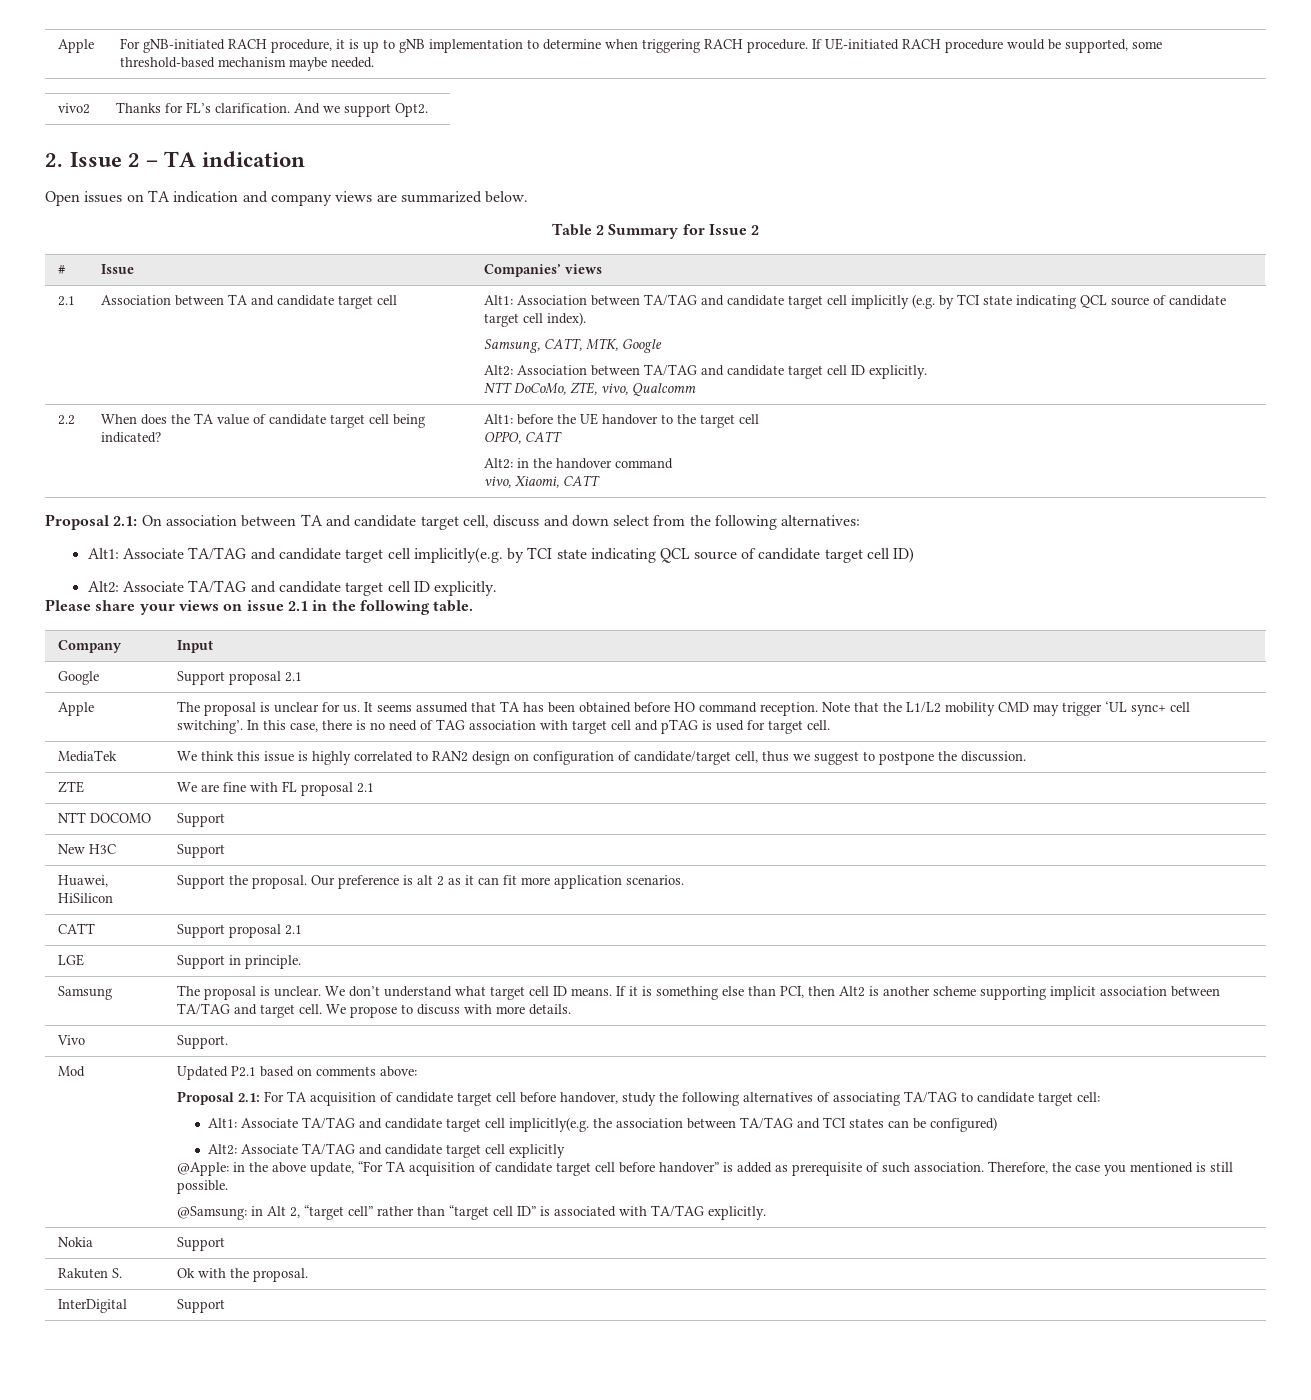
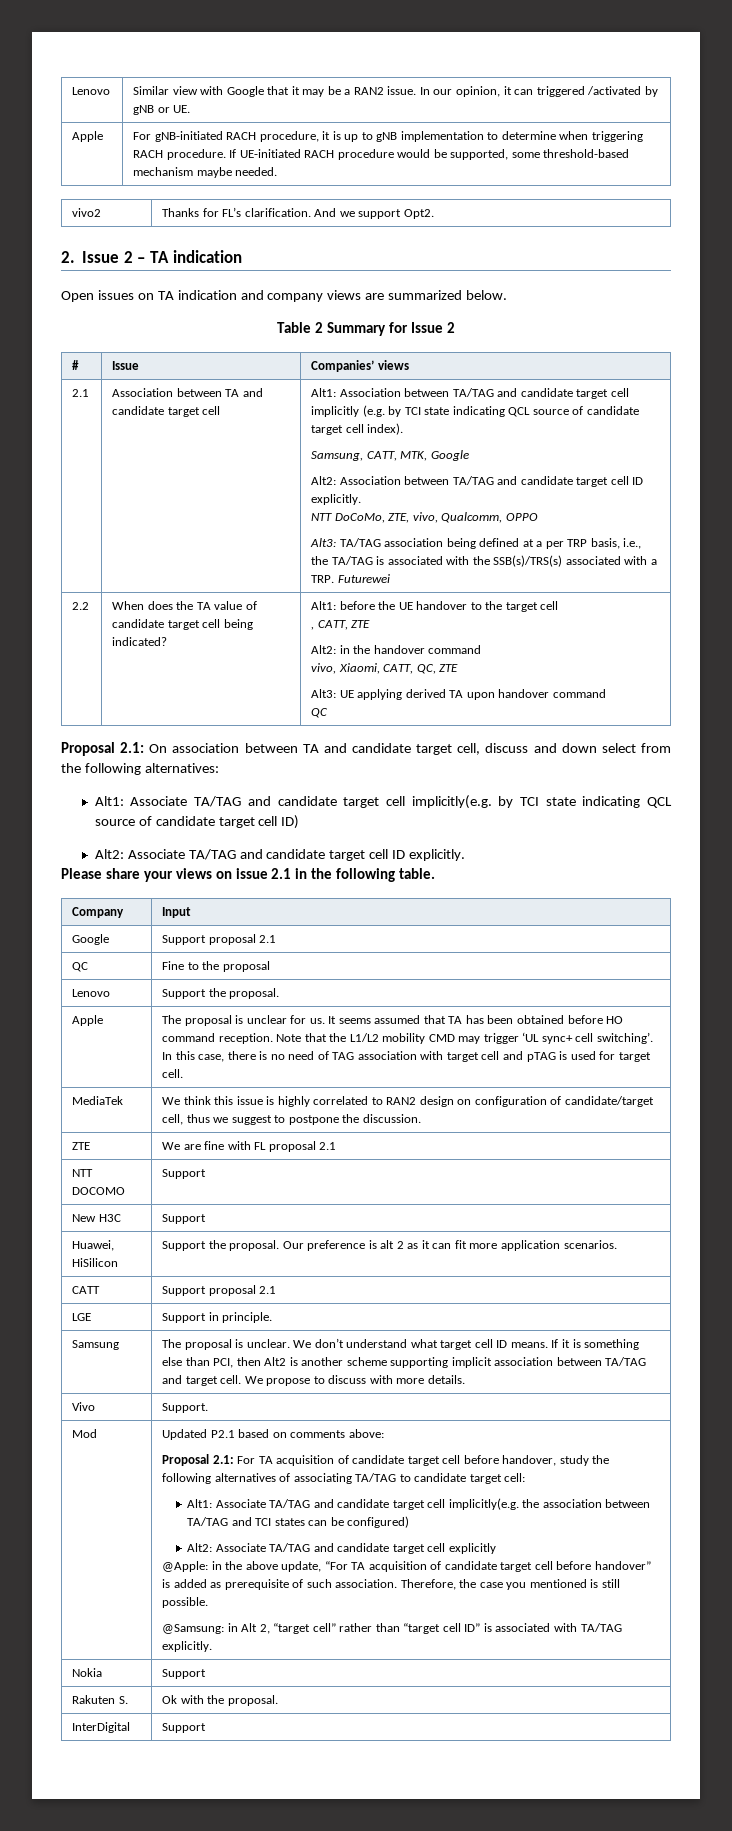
+ Lenovo | Similar view with Google that it may be a RAN2 issue. In our opinion, it can triggered /activated by gNB or UE.
- NTT DoCoMo, ZTE, vivo, Qualcomm
+ NTT DoCoMo, ZTE, vivo, Qualcomm, OPPO
+ Alt3: TA/TAG association being defined at a per TRP basis, i.e., the TA/TAG is associated with the SSB(s)/TRS(s) associated with a TRP. Futurewei
- OPPO, CATT
+ , CATT, ZTE
- vivo, Xiaomi, CATT
+ vivo, Xiaomi, CATT, QC, ZTE
+ Alt3: UE applying derived TA upon handover command
+ QC
+ QC | Fine to the proposal
+ Lenovo | Support the proposal.

